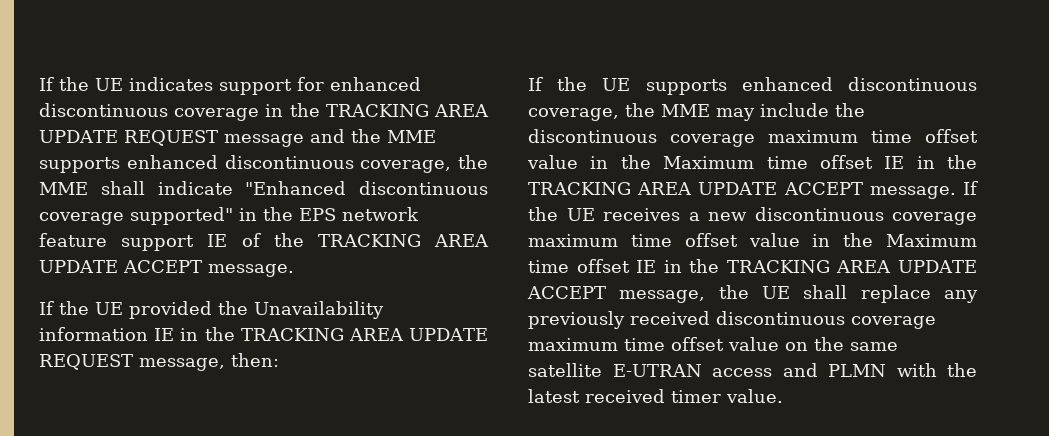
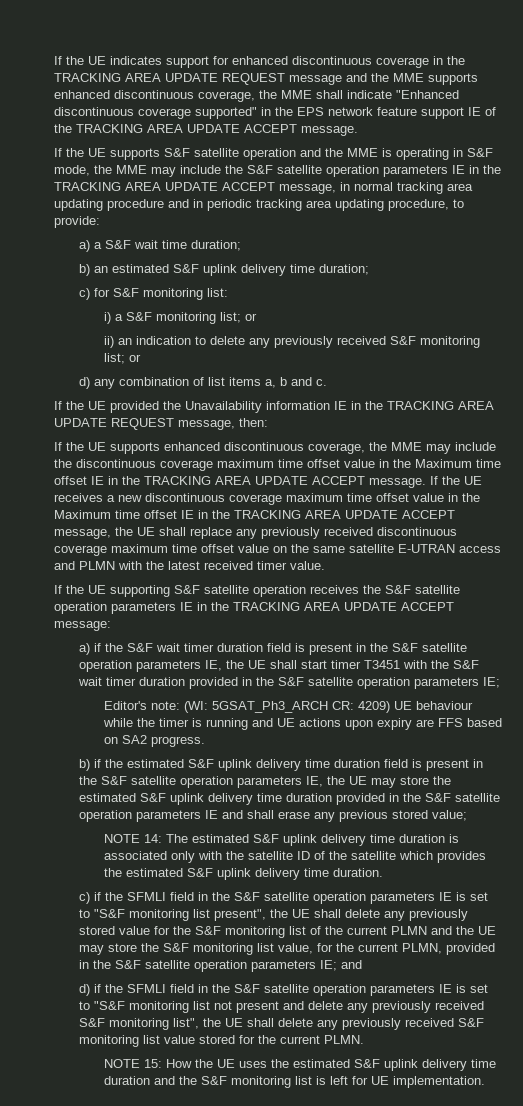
+ If the UE supports S&F satellite operation and the MME is operating in S&F mode, the MME may include the S&F satellite operation parameters IE in the TRACKING AREA UPDATE ACCEPT message, in normal tracking area updating procedure and in periodic tracking area updating procedure, to provide:
+ a) a S&F wait time duration;
+ b) an estimated S&F uplink delivery time duration;
+ c) for S&F monitoring list:
+ i) a S&F monitoring list; or
+ ii) an indication to delete any previously received S&F monitoring list; or
+ d) any combination of list items a, b and c.
+ If the UE supporting S&F satellite operation receives the S&F satellite operation parameters IE in the TRACKING AREA UPDATE ACCEPT message:
+ a) if the S&F wait timer duration field is present in the S&F satellite operation parameters IE, the UE shall start timer T3451 with the S&F wait timer duration provided in the S&F satellite operation parameters IE;
+ Editor's note: (WI: 5GSAT_Ph3_ARCH CR: 4209) UE behaviour while the timer is running and UE actions upon expiry are FFS based on SA2 progress.
+ b) if the estimated S&F uplink delivery time duration field is present in the S&F satellite operation parameters IE, the UE may store the estimated S&F uplink delivery time duration provided in the S&F satellite operation parameters IE and shall erase any previous stored value;
+ NOTE 14: The estimated S&F uplink delivery time duration is associated only with the satellite ID of the satellite which provides the estimated S&F uplink delivery time duration.
+ c) if the SFMLI field in the S&F satellite operation parameters IE is set to "S&F monitoring list present", the UE shall delete any previously stored value for the S&F monitoring list of the current PLMN and the UE may store the S&F monitoring list value, for the current PLMN, provided in the S&F satellite operation parameters IE; and
+ d) if the SFMLI field in the S&F satellite operation parameters IE is set to "S&F monitoring list not present and delete any previously received S&F monitoring list", the UE shall delete any previously received S&F monitoring list value stored for the current PLMN.
+ NOTE 15: How the UE uses the estimated S&F uplink delivery time duration and the S&F monitoring list is left for UE implementation.

